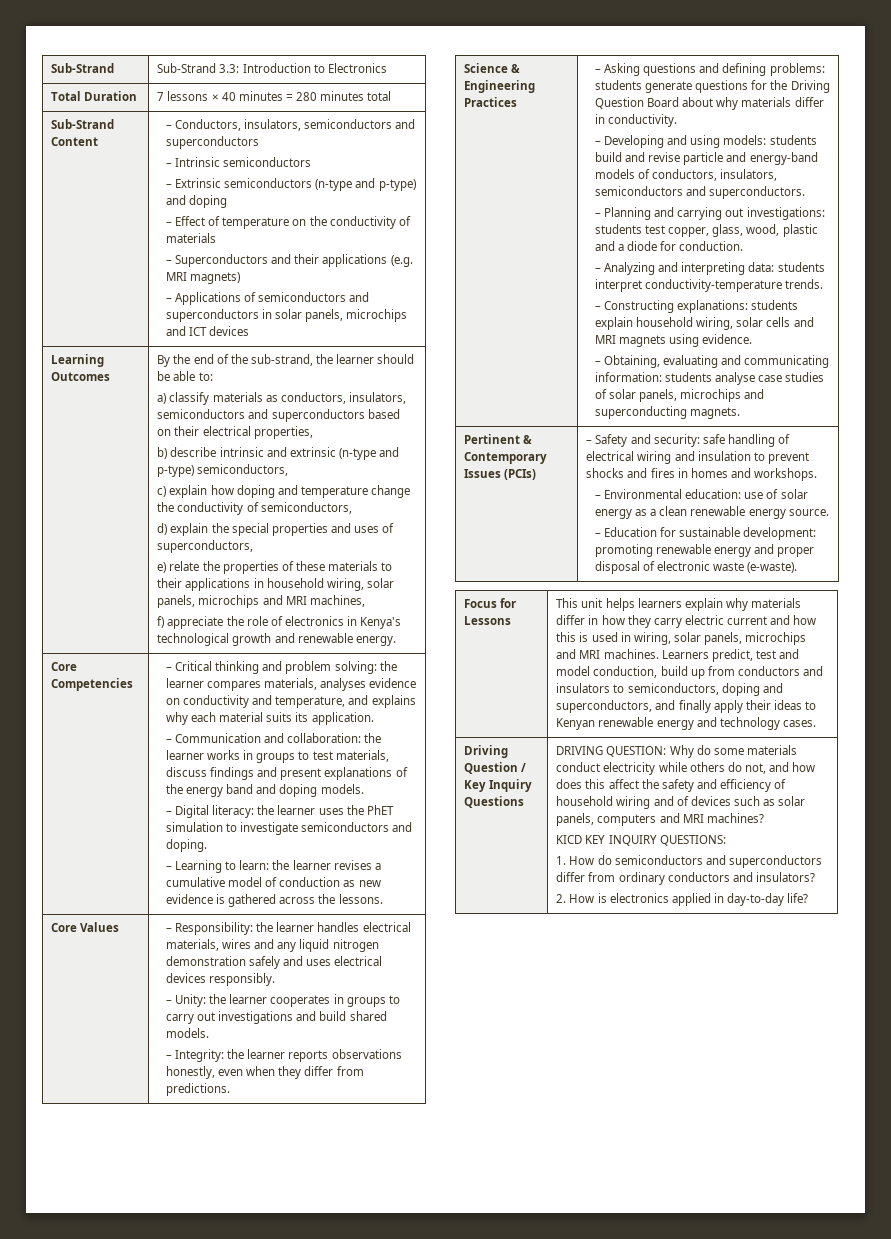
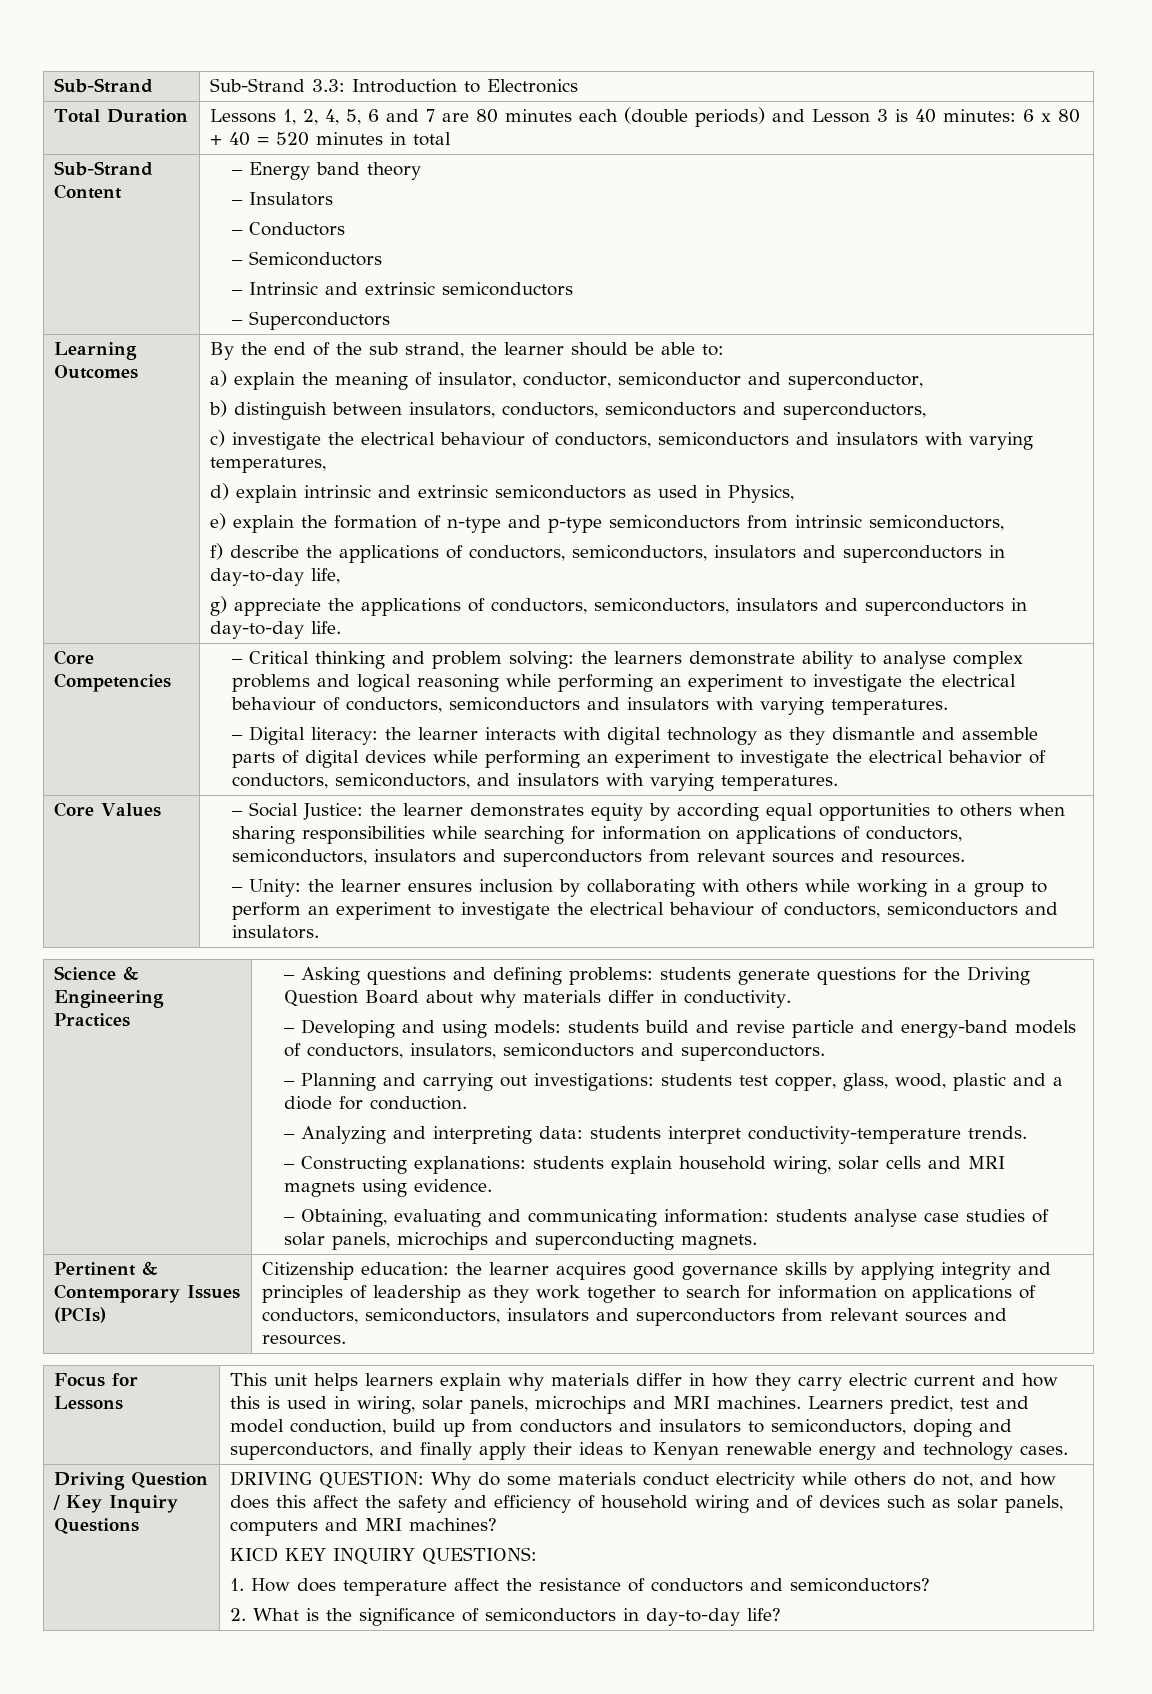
- Total Duration | 7 lessons × 40 minutes = 280 minutes total
- Sub-Strand Content | – Conductors, insulators, semiconductors and superconductors
- – Intrinsic semiconductors
- – Extrinsic semiconductors (n-type and p-type) and doping
- – Effect of temperature on the conductivity of materials
- – Superconductors and their applications (e.g. MRI magnets)
- – Applications of semiconductors and superconductors in solar panels, microchips and ICT devices
+ Total Duration | Lessons 1, 2, 4, 5, 6 and 7 are 80 minutes each (double periods) and Lesson 3 is 40 minutes: 6 x 80 + 40 = 520 minutes in total
+ Sub-Strand Content | – Energy band theory
+ – Insulators
+ – Conductors
+ – Semiconductors
+ – Intrinsic and extrinsic semiconductors
+ – Superconductors
- By the end of the sub-strand, the learner should be able to:
+ By the end of the sub strand, the learner should be able to:
- a) classify materials as conductors, insulators, semiconductors and superconductors based on their electrical properties,
- b) describe intrinsic and extrinsic (n-type and p-type) semiconductors,
- c) explain how doping and temperature change the conductivity of semiconductors,
- d) explain the special properties and uses of superconductors,
- e) relate the properties of these materials to their applications in household wiring, solar panels, microchips and MRI machines,
- f) appreciate the role of electronics in Kenya's technological growth and renewable energy.
+ a) explain the meaning of insulator, conductor, semiconductor and superconductor,
+ b) distinguish between insulators, conductors, semiconductors and superconductors,
+ c) investigate the electrical behaviour of conductors, semiconductors and insulators with varying temperatures,
+ d) explain intrinsic and extrinsic semiconductors as used in Physics,
+ e) explain the formation of n-type and p-type semiconductors from intrinsic semiconductors,
+ f) describe the applications of conductors, semiconductors, insulators and superconductors in day-to-day life,
+ g) appreciate the applications of conductors, semiconductors, insulators and superconductors in day-to-day life.
- – Critical thinking and problem solving: the learner compares materials, analyses evidence on conductivity and temperature, and explains why each material suits its application.
- – Communication and collaboration: the learner works in groups to test materials, discuss findings and present explanations of the energy band and doping models.
+ – Critical thinking and problem solving: the learners demonstrate ability to analyse complex problems and logical reasoning while performing an experiment to investigate the electrical behaviour of conductors, semiconductors and insulators with varying temperatures.
- – Digital literacy: the learner uses the PhET simulation to investigate semiconductors and doping.
- – Learning to learn: the learner revises a cumulative model of conduction as new evidence is gathered across the lessons.
- Core Values | – Responsibility: the learner handles electrical materials, wires and any liquid nitrogen demonstration safely and uses electrical devices responsibly.
- – Unity: the learner cooperates in groups to carry out investigations and build shared models.
- – Integrity: the learner reports observations honestly, even when they differ from predictions.
+ – Digital literacy: the learner interacts with digital technology as they dismantle and assemble parts of digital devices while performing an experiment to investigate the electrical behavior of conductors, semiconductors, and insulators with varying temperatures.
+ Core Values | – Social Justice: the learner demonstrates equity by according equal opportunities to others when sharing responsibilities while searching for information on applications of conductors, semiconductors, insulators and superconductors from relevant sources and resources.
+ – Unity: the learner ensures inclusion by collaborating with others while working in a group to perform an experiment to investigate the electrical behaviour of conductors, semiconductors and insulators.
- – Safety and security: safe handling of electrical wiring and insulation to prevent shocks and fires in homes and workshops.
- – Environmental education: use of solar energy as a clean renewable energy source.
- – Education for sustainable development: promoting renewable energy and proper disposal of electronic waste (e-waste).
+ Citizenship education: the learner acquires good governance skills by applying integrity and principles of leadership as they work together to search for information on applications of conductors, semiconductors, insulators and superconductors from relevant sources and resources.
- 1. How do semiconductors and superconductors differ from ordinary conductors and insulators?
+ 1. How does temperature affect the resistance of conductors and semiconductors?
- 2. How is electronics applied in day-to-day life?
+ 2. What is the significance of semiconductors in day-to-day life?

